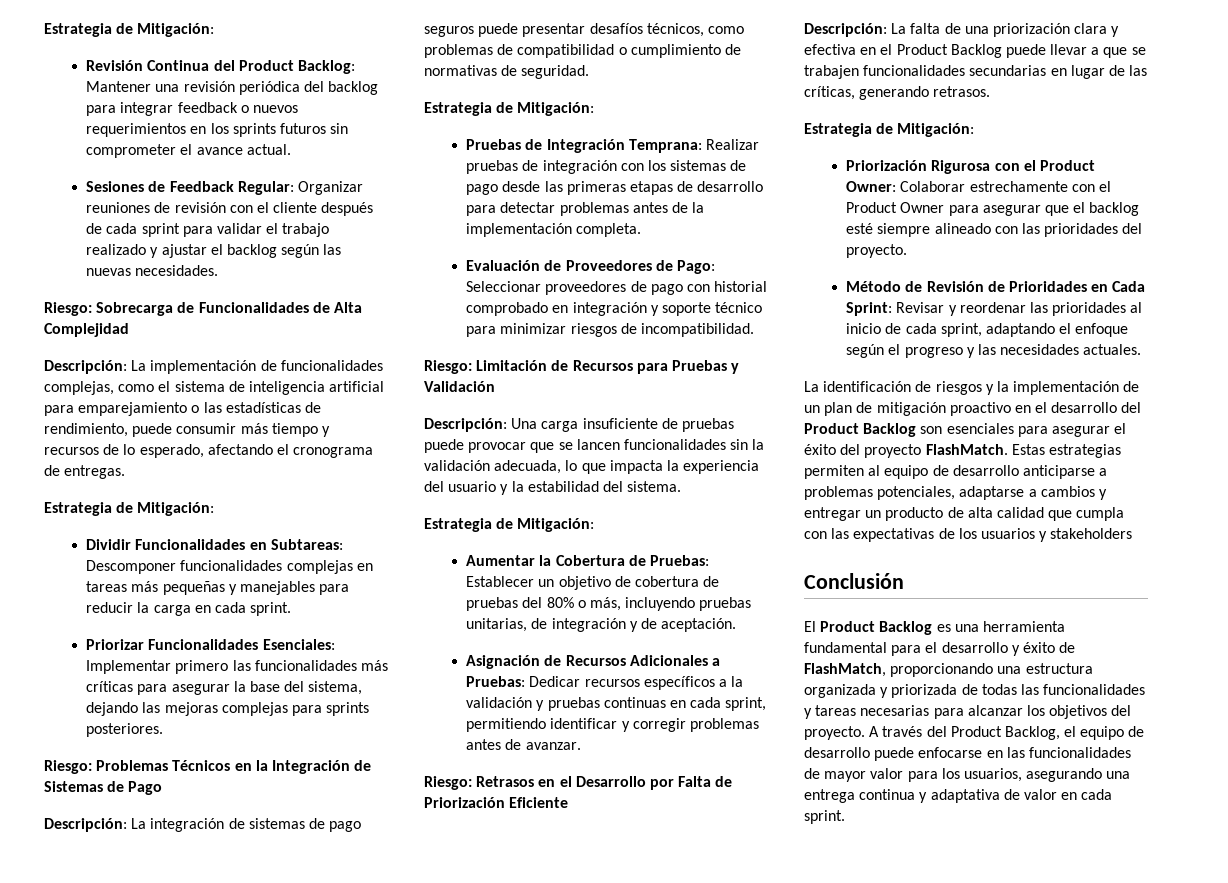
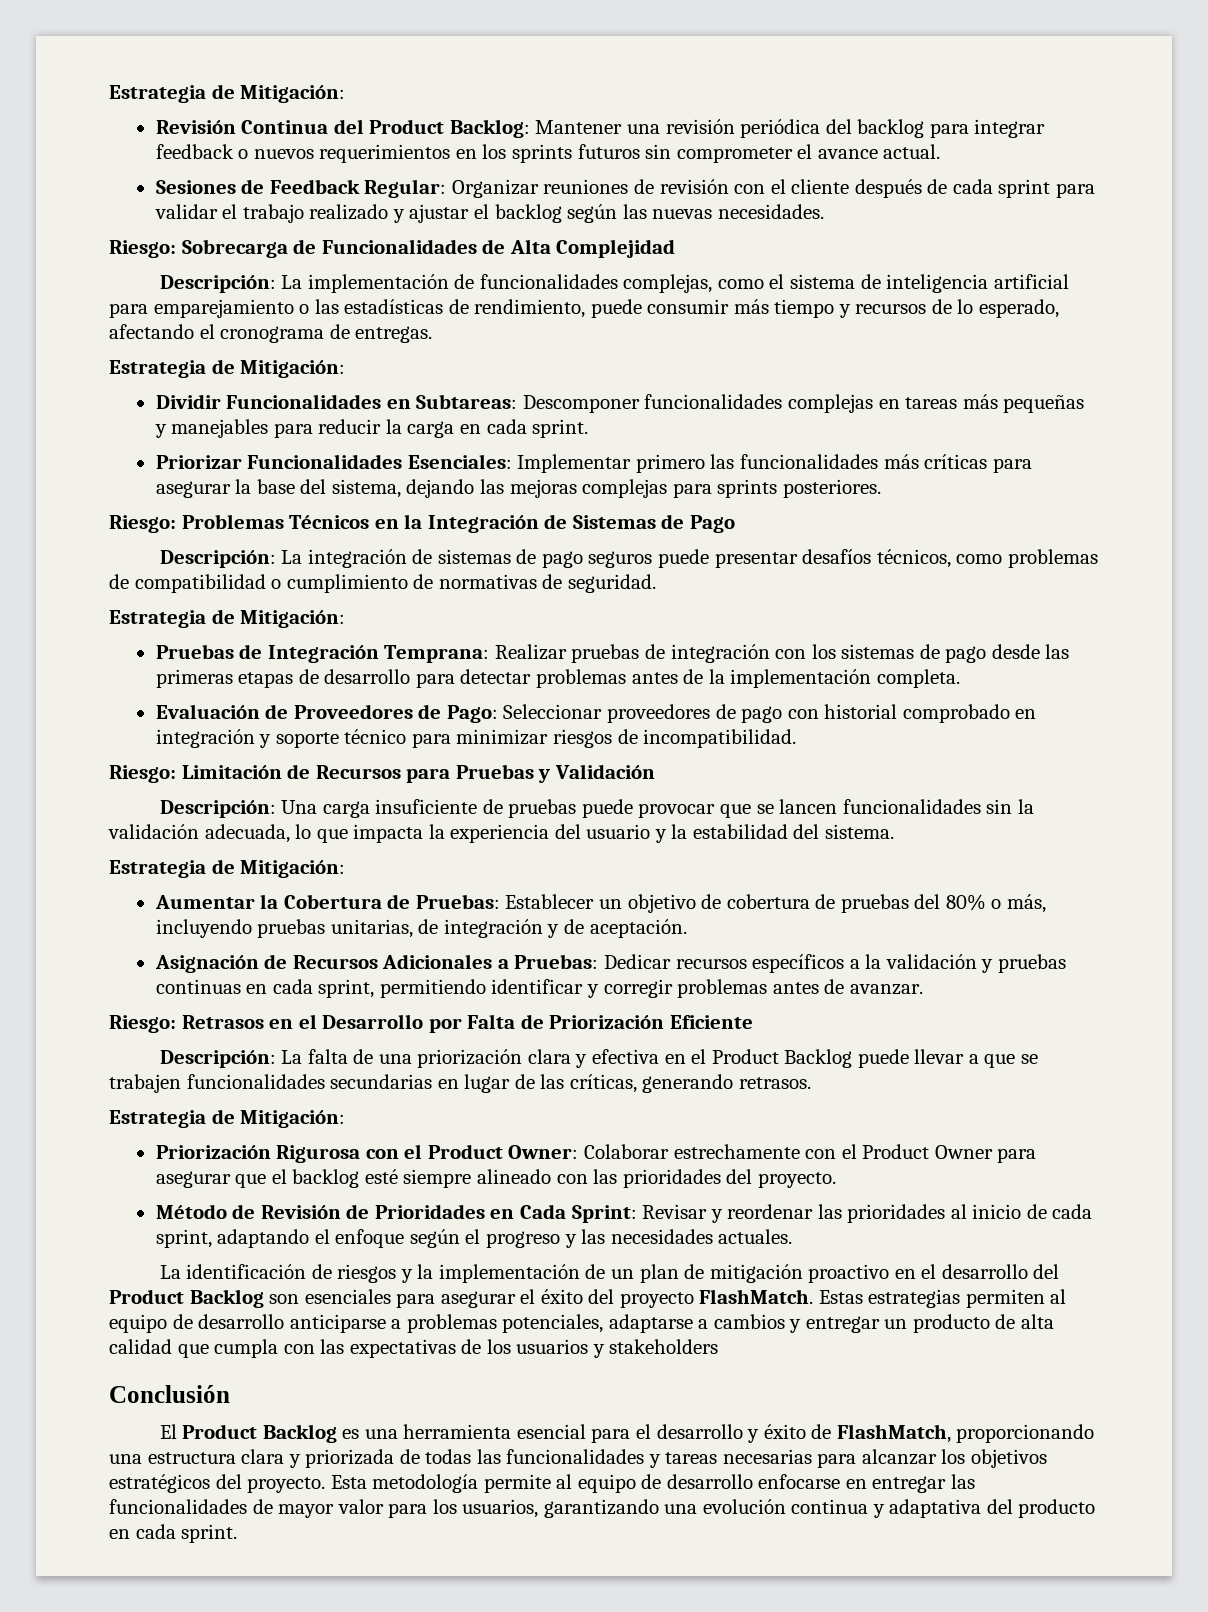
- El Product Backlog es una herramienta fundamental para el desarrollo y éxito de FlashMatch, proporcionando una estructura organizada y priorizada de todas las funcionalidades y tareas necesarias para alcanzar los objetivos del proyecto. A través del Product Backlog, el equipo de desarrollo puede enfocarse en las funcionalidades de mayor valor para los usuarios, asegurando una entrega continua y adaptativa de valor en cada sprint.
+ El Product Backlog es una herramienta esencial para el desarrollo y éxito de FlashMatch, proporcionando una estructura clara y priorizada de todas las funcionalidades y tareas necesarias para alcanzar los objetivos estratégicos del proyecto. Esta metodología permite al equipo de desarrollo enfocarse en entregar las funcionalidades de mayor valor para los usuarios, garantizando una evolución continua y adaptativa del producto en cada sprint.

